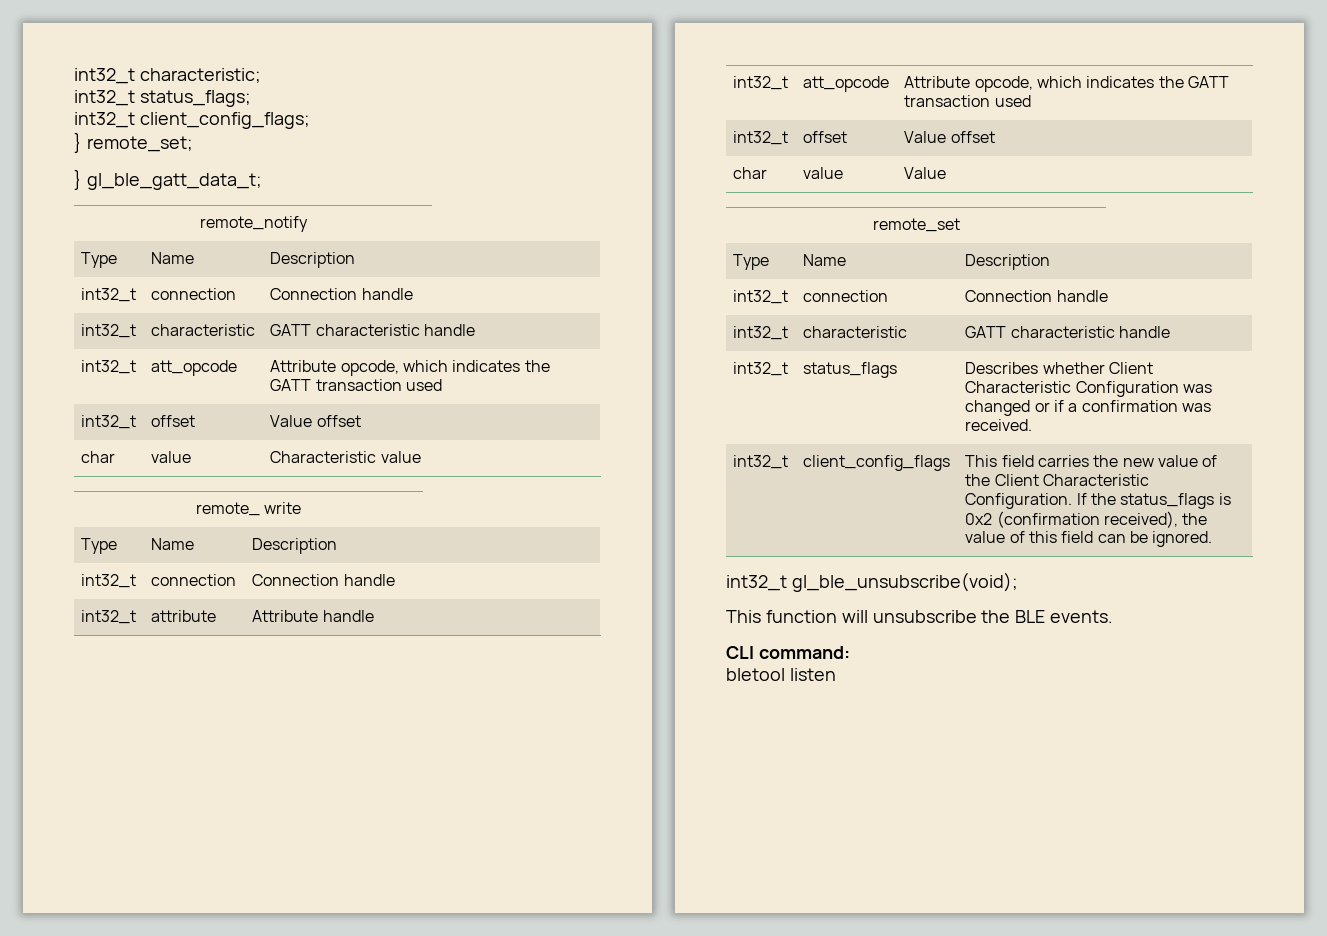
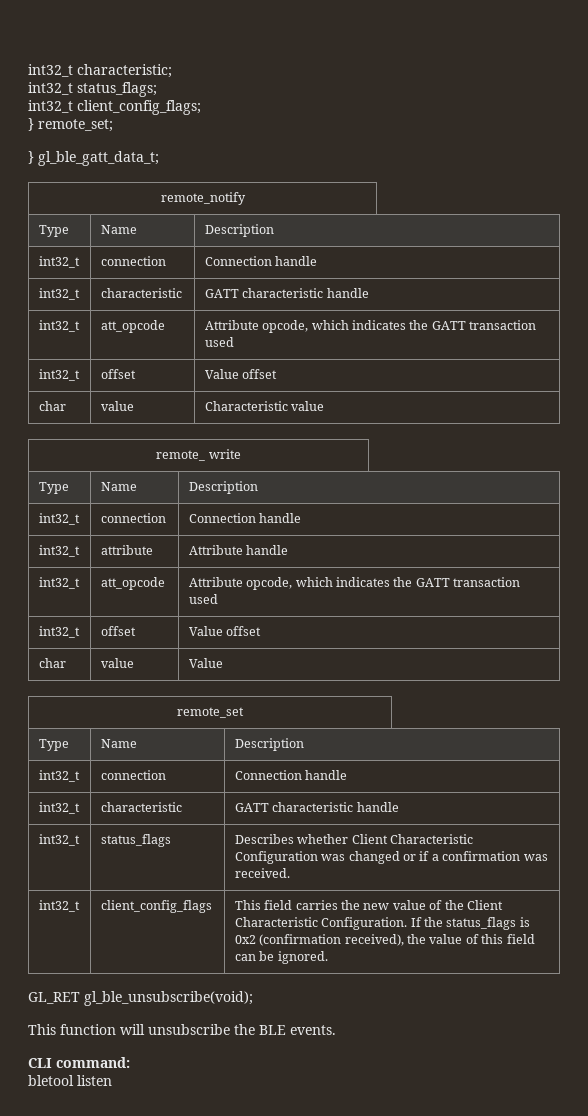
- int32_t gl_ble_unsubscribe(void);
+ GL_RET gl_ble_unsubscribe(void);

